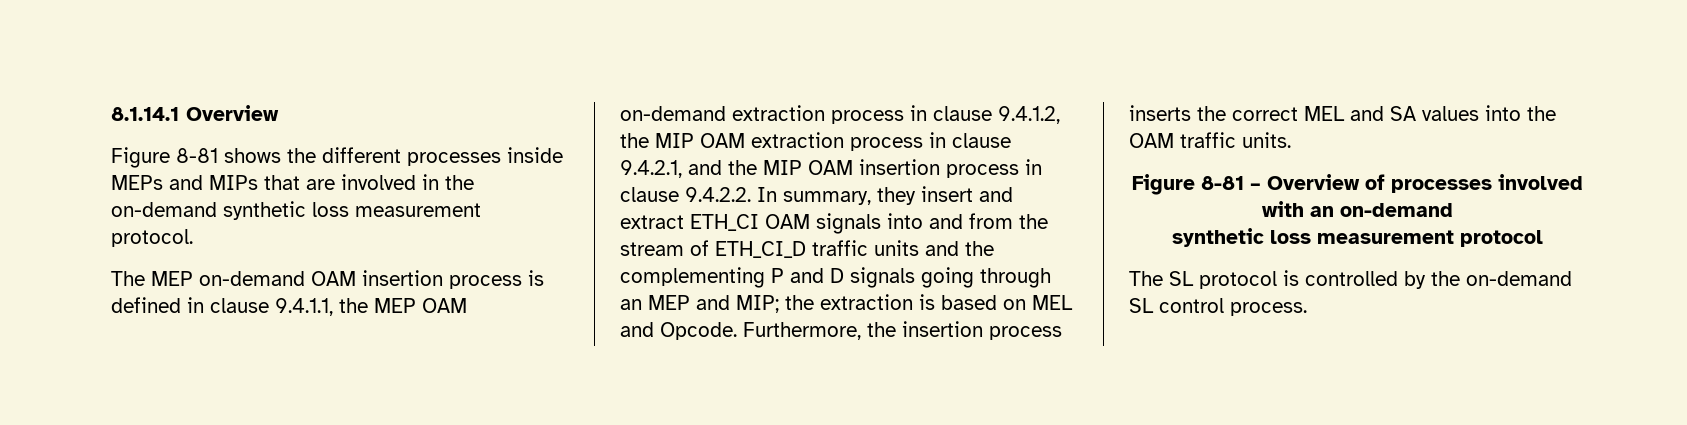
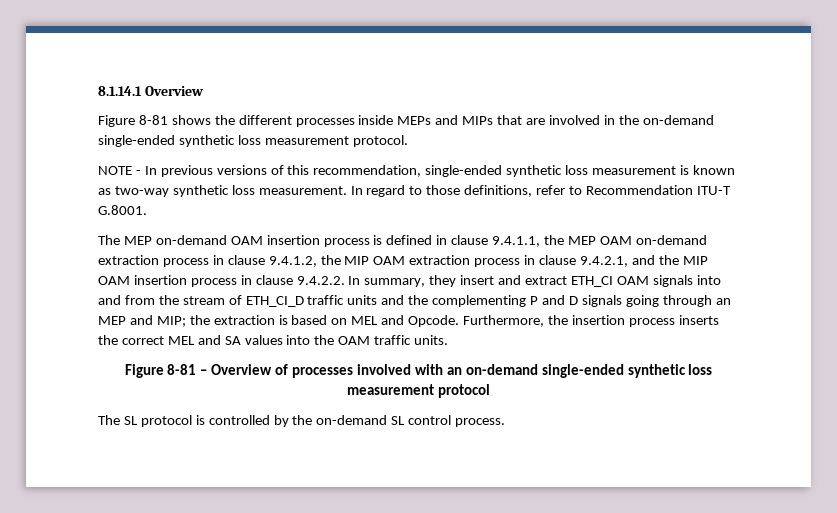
- Figure 8-81 shows the different processes inside MEPs and MIPs that are involved in the on-demand synthetic loss measurement protocol.
+ Figure 8-81 shows the different processes inside MEPs and MIPs that are involved in the on-demand single-ended synthetic loss measurement protocol.
+ NOTE - In previous versions of this recommendation, single-ended synthetic loss measurement is known as two-way synthetic loss measurement. In regard to those definitions, refer to Recommendation ITU-T G.8001.
- Figure 8-81 – Overview of processes involved with an on-demand
- synthetic loss measurement protocol
+ Figure 8-81 – Overview of processes involved with an on-demand single-ended synthetic loss measurement protocol

